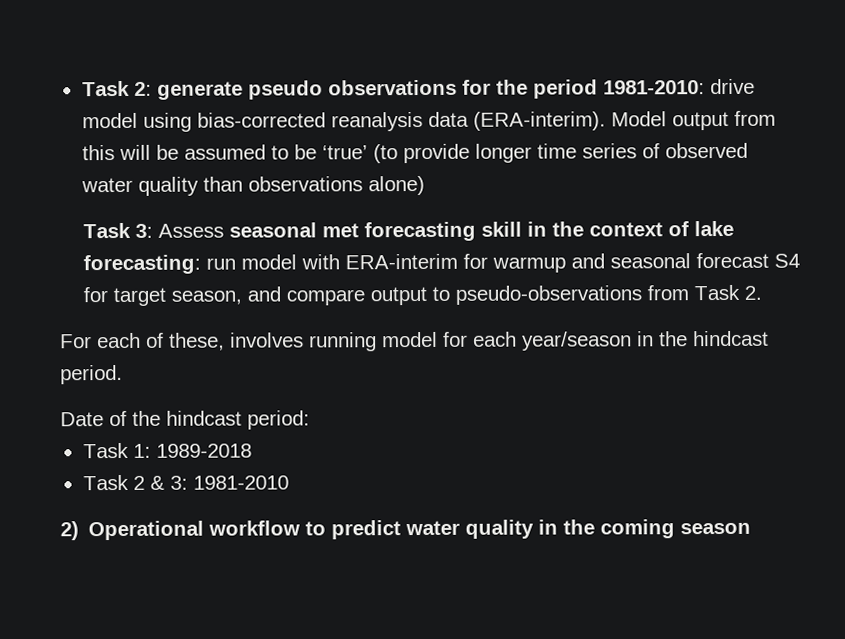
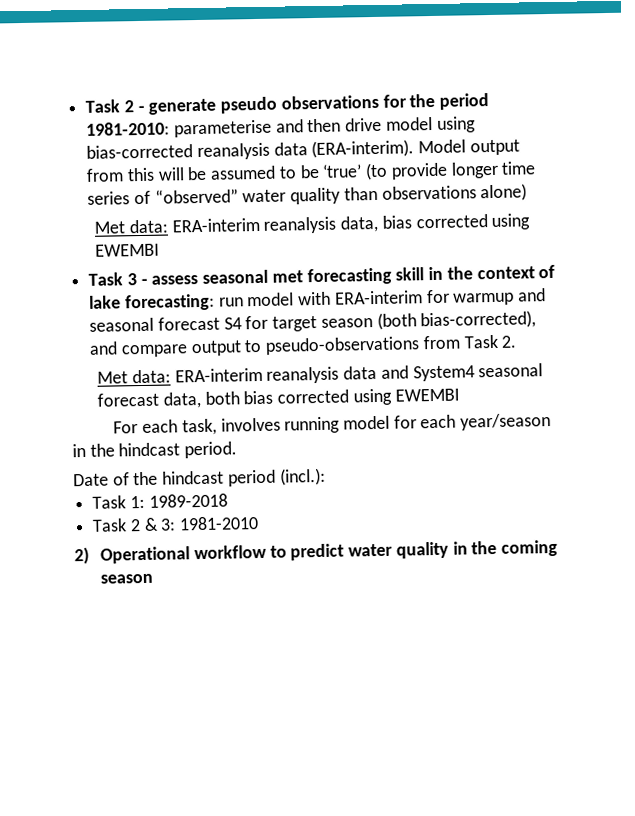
- Task 2: generate pseudo observations for the period 1981-2010: drive model using bias-corrected reanalysis data (ERA-interim).
+ Task 2 - generate pseudo observations for the period 1981-2010: parameterise and then drive model using bias-corrected reanalysis data (ERA-interim).
- Model output from this will be assumed to be ‘true’ (to provide longer time series of observed water quality than observations alone)
+ Model output from this will be assumed to be ‘true’ (to provide longer time series of “observed” water quality than observations alone)
- Task 3: Assess seasonal met forecasting skill in the context of lake forecasting: run model with ERA-interim for warmup and seasonal forecast S4 for target season, and compare output to pseudo-observations from Task 2.
+ Met data: ERA-interim reanalysis data, bias corrected using EWEMBI
+ Task 3 - assess seasonal met forecasting skill in the context of lake forecasting: run model with ERA-interim for warmup and seasonal forecast S4 for target season (both bias-corrected), and compare output to pseudo-observations from Task 2.
+ Met data: ERA-interim reanalysis data and System4 seasonal forecast data, both bias corrected using EWEMBI
- For each of these, involves running model for each year/season in the hindcast period.
+ For each task, involves running model for each year/season in the hindcast period.
- Date of the hindcast period:
+ Date of the hindcast period (incl.):

